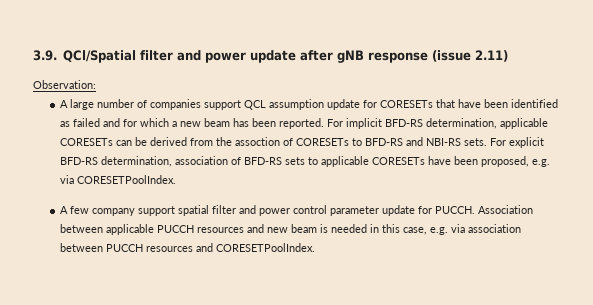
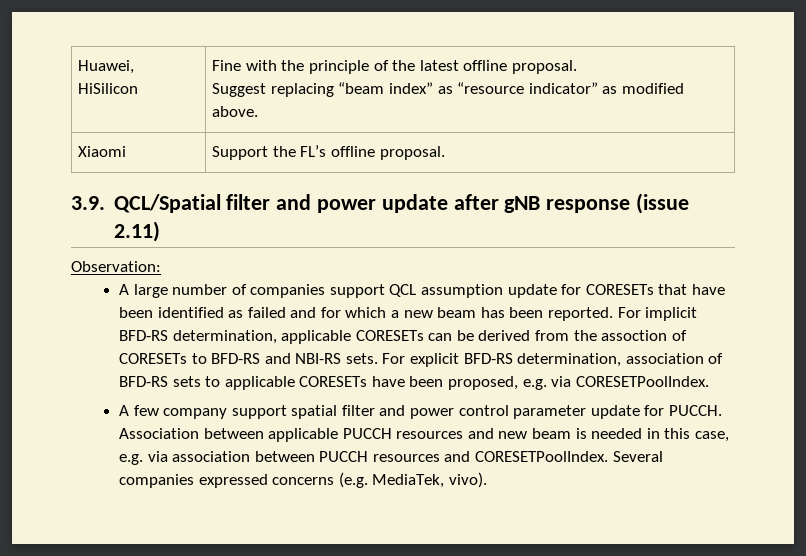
- 3.9. QCl/Spatial filter and power update after gNB response (issue 2.11)
+ Huawei, HiSilicon | Fine with the principle of the latest offline proposal.
+ Suggest replacing “beam index” as “resource indicator” as modified above.
+ Xiaomi | Support the FL’s offline proposal.
+ 3.9. QCL/Spatial filter and power update after gNB response (issue 2.11)
+ Several companies expressed concerns (e.g. MediaTek, vivo).

